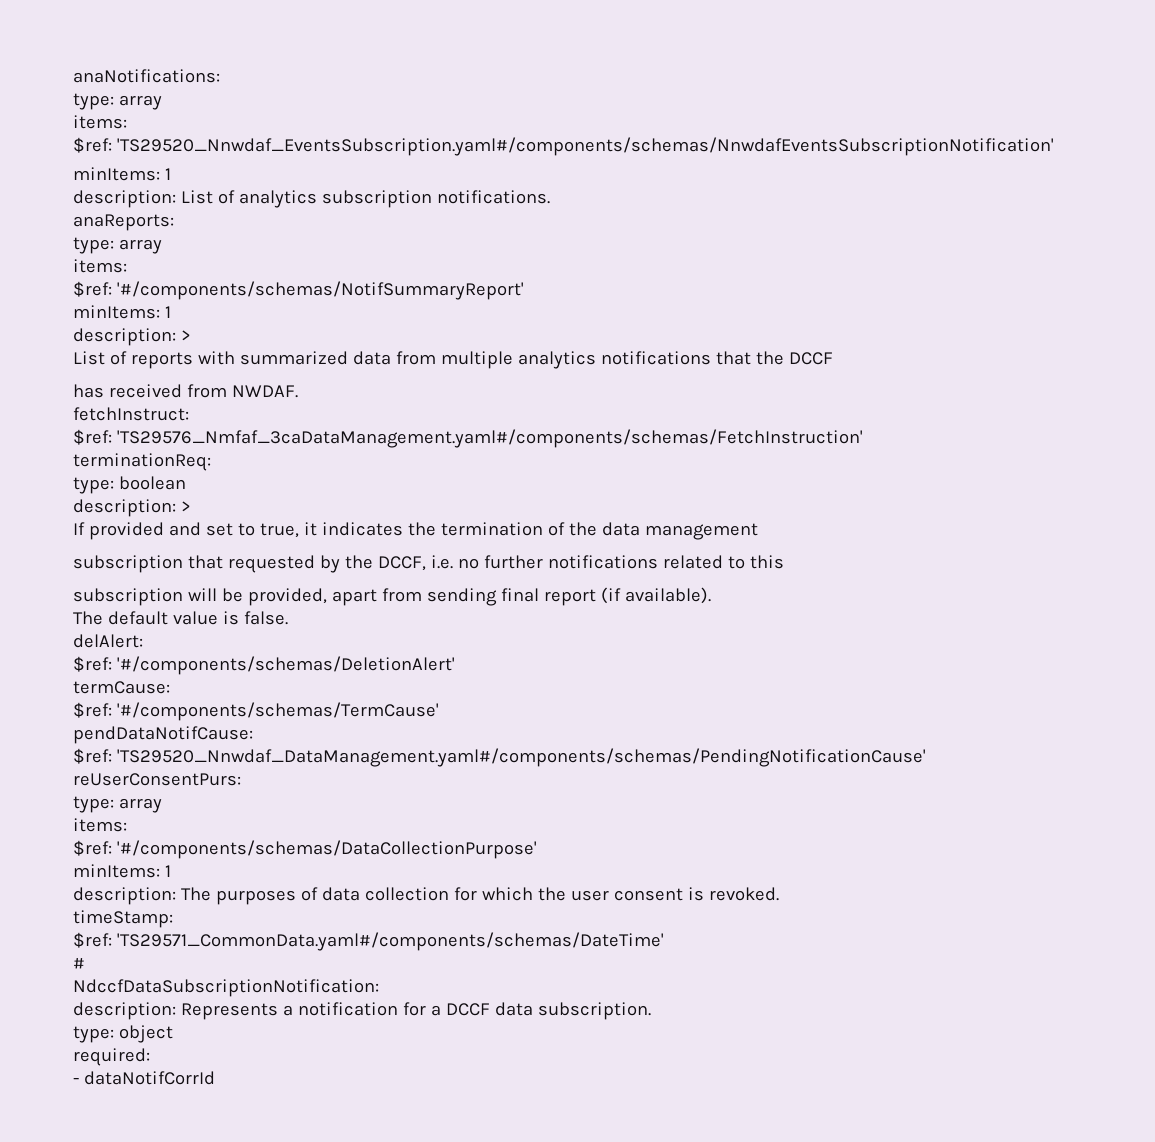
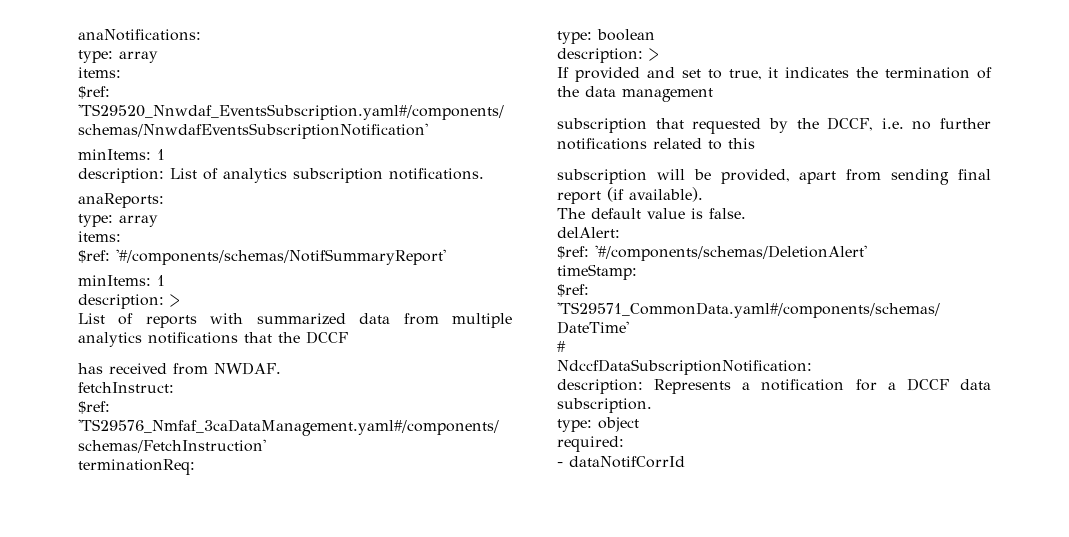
- termCause:
- $ref: '#/components/schemas/TermCause'
- pendDataNotifCause:
- $ref: 'TS29520_Nnwdaf_DataManagement.yaml#/components/schemas/PendingNotificationCause'
- reUserConsentPurs:
- type: array
- items:
- $ref: '#/components/schemas/DataCollectionPurpose'
- minItems: 1
- description: The purposes of data collection for which the user consent is revoked.

